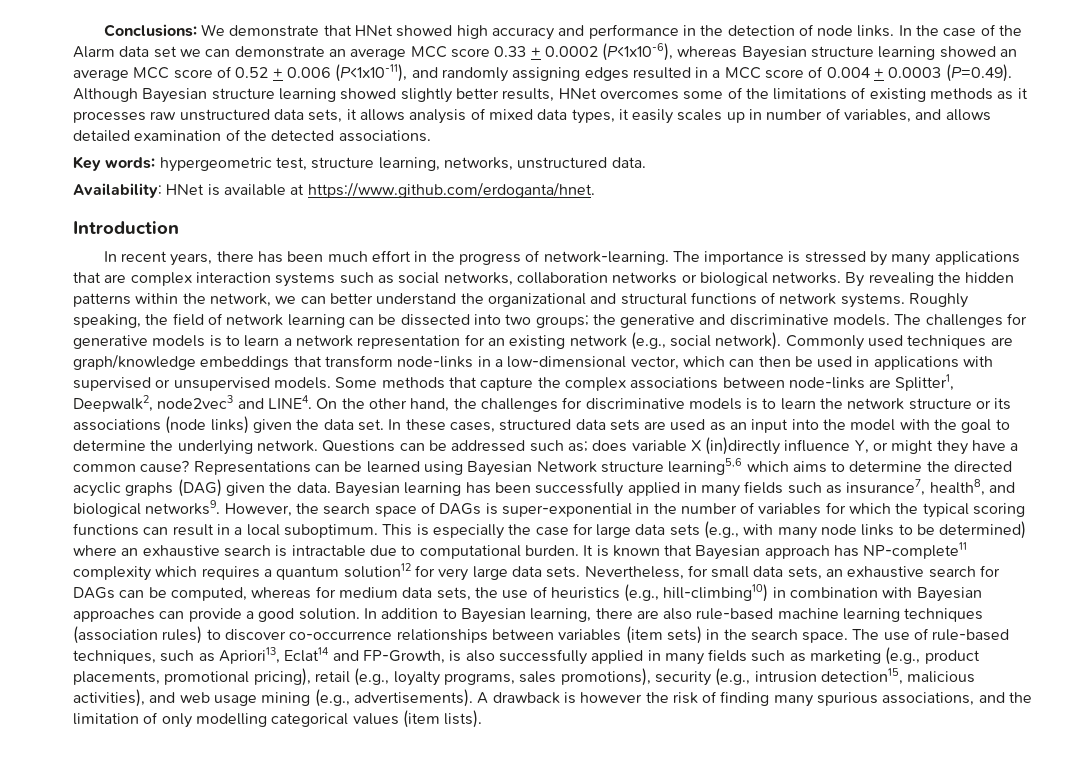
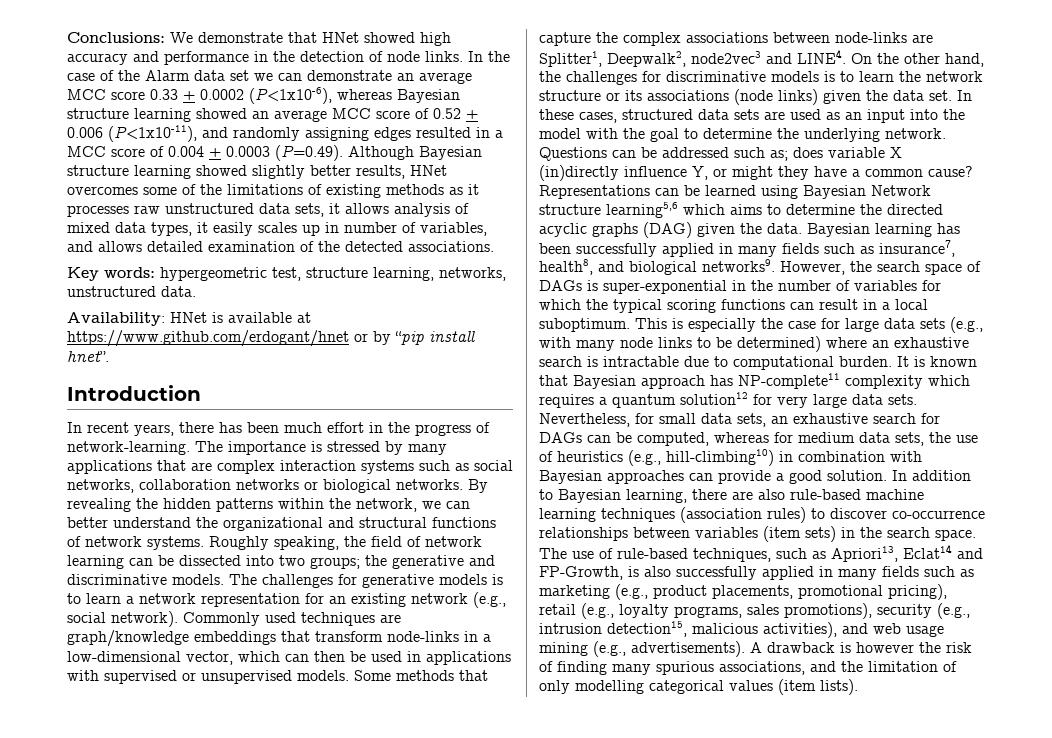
- Availability: HNet is available at https://www.github.com/erdoganta/hnet.
+ Availability: HNet is available at https://www.github.com/erdogant/hnet or by “pip install hnet”.

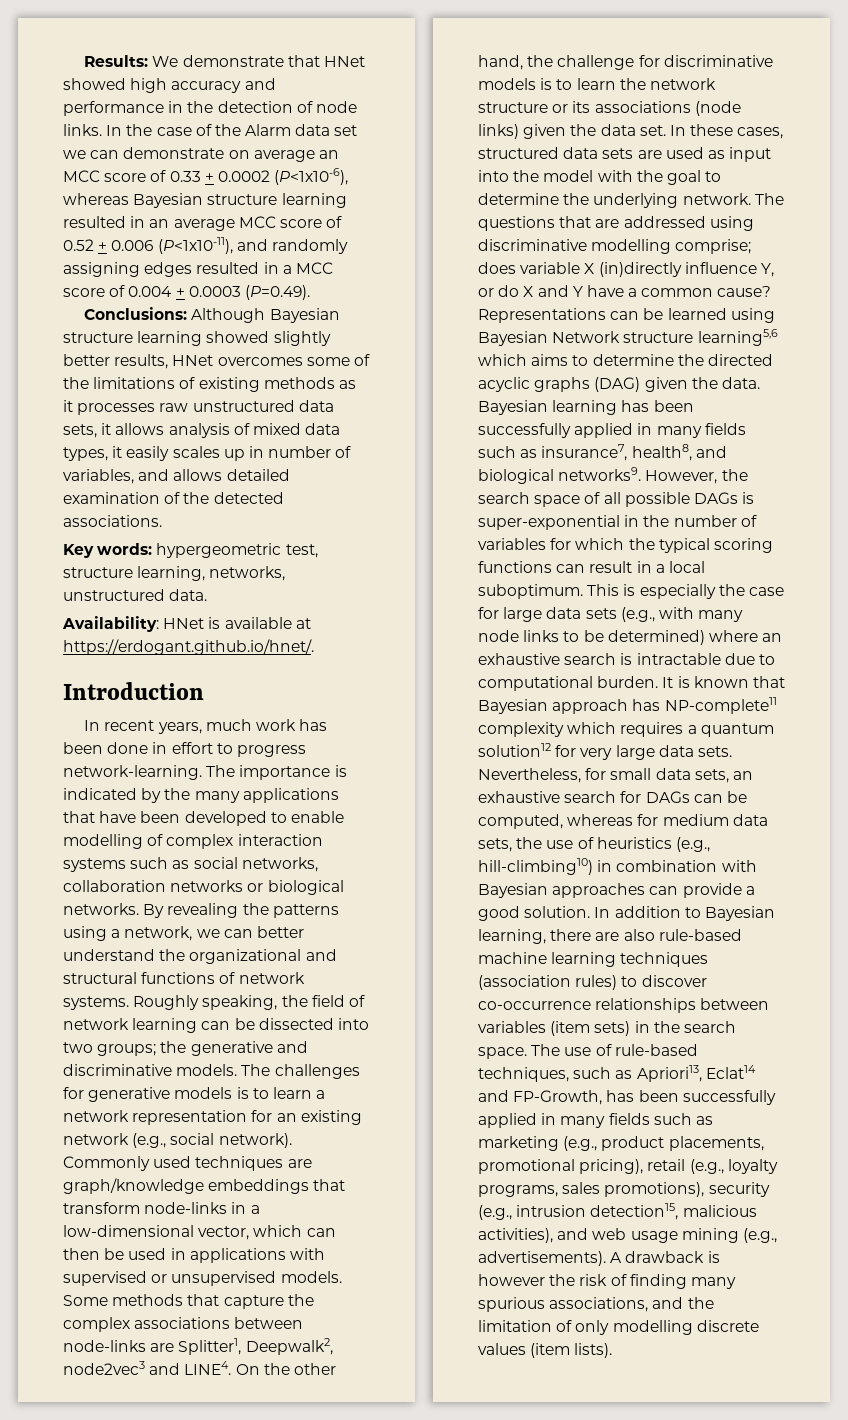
- Conclusions: We demonstrate that HNet showed high accuracy and performance in the detection of node links.
+ Results: We demonstrate that HNet showed high accuracy and performance in the detection of node links.
- In the case of the Alarm data set we can demonstrate an average MCC score 0.33 + 0.0002 (P<1x10-6), whereas Bayesian structure learning showed an average MCC score of 0.52 + 0.006 (P<1x10-11), and randomly assigning edges resulted in a MCC score of 0.004 + 0.0003 (P=0.49). Although Bayesian structure learning showed slightly better results, HNet overcomes some of the limitations of existing methods as it processes raw unstructured data sets, it allows analysis of mixed data types, it easily scales up in number of variables, and allows detailed examination of the detected associations.
+ In the case of the Alarm data set we can demonstrate on average an MCC score of 0.33 + 0.0002 (P<1x10-6), whereas Bayesian structure learning resulted in an average MCC score of 0.52 + 0.006 (P<1x10-11), and randomly assigning edges resulted in a MCC score of 0.004 + 0.0003 (P=0.49).
+ Conclusions: Although Bayesian structure learning showed slightly better results, HNet overcomes some of the limitations of existing methods as it processes raw unstructured data sets, it allows analysis of mixed data types, it easily scales up in number of variables, and allows detailed examination of the detected associations.
- Availability: HNet is available at https://www.github.com/erdogant/hnet or by “pip install hnet”.
+ Availability: HNet is available at https://erdogant.github.io/hnet/.
  Introduction
- In recent years, there has been much effort in the progress of network-learning. The importance is stressed by many applications that are complex interaction systems such as social networks, collaboration networks or biological networks.
+ In recent years, much work has been done in effort to progress network-learning. The importance is indicated by the many applications that have been developed to enable modelling of complex interaction systems such as social networks, collaboration networks or biological networks.
- By revealing the hidden patterns within the network, we can better understand the organizational and structural functions of network systems.
+ By revealing the patterns using a network, we can better understand the organizational and structural functions of network systems.
- On the other hand, the challenges for discriminative models is to learn the network structure or its associations (node links) given the data set.
+ On the other hand, the challenge for discriminative models is to learn the network structure or its associations (node links) given the data set.
- In these cases, structured data sets are used as an input into the model with the goal to determine the underlying network.
+ In these cases, structured data sets are used as input into the model with the goal to determine the underlying network.
- Questions can be addressed such as; does variable X (in)directly influence Y, or might they have a common cause?
+ The questions that are addressed using discriminative modelling comprise; does variable X (in)directly influence Y, or do X and Y have a common cause?
- However, the search space of DAGs is super-exponential in the number of variables for which the typical scoring functions can result in a local suboptimum.
+ However, the search space of all possible DAGs is super-exponential in the number of variables for which the typical scoring functions can result in a local suboptimum.
- The use of rule-based techniques, such as Apriori13, Eclat14 and FP-Growth, is also successfully applied in many fields such as marketing (e.g., product placements, promotional pricing), retail (e.g., loyalty programs, sales promotions), security (e.g., intrusion detection15, malicious activities), and web usage mining (e.g., advertisements).
+ The use of rule-based techniques, such as Apriori13, Eclat14 and FP-Growth, has been successfully applied in many fields such as marketing (e.g., product placements, promotional pricing), retail (e.g., loyalty programs, sales promotions), security (e.g., intrusion detection15, malicious activities), and web usage mining (e.g., advertisements).
- A drawback is however the risk of finding many spurious associations, and the limitation of only modelling categorical values (item lists).
+ A drawback is however the risk of finding many spurious associations, and the limitation of only modelling discrete values (item lists).

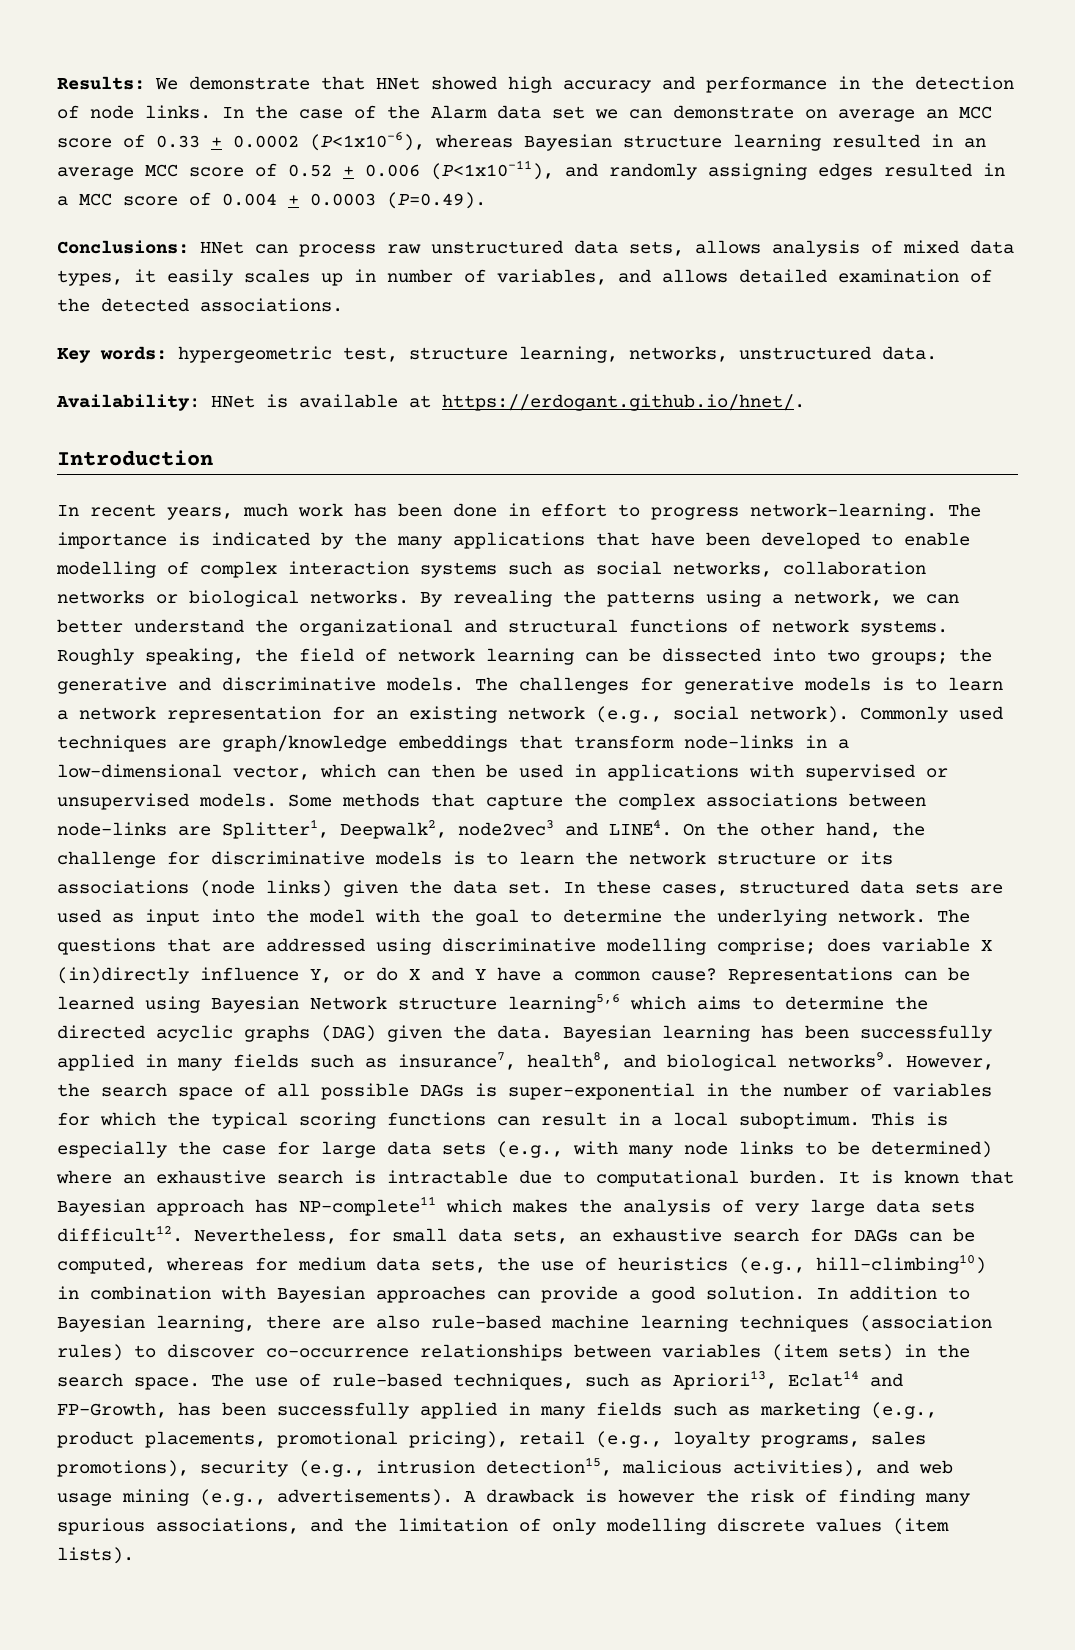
- Conclusions: Although Bayesian structure learning showed slightly better results, HNet overcomes some of the limitations of existing methods as it processes raw unstructured data sets, it allows analysis of mixed data types, it easily scales up in number of variables, and allows detailed examination of the detected associations.
+ Conclusions: HNet can process raw unstructured data sets, allows analysis of mixed data types, it easily scales up in number of variables, and allows detailed examination of the detected associations.
- It is known that Bayesian approach has NP-complete11 complexity which requires a quantum solution12 for very large data sets.
+ It is known that Bayesian approach has NP-complete11 which makes the analysis of very large data sets difficult12.

